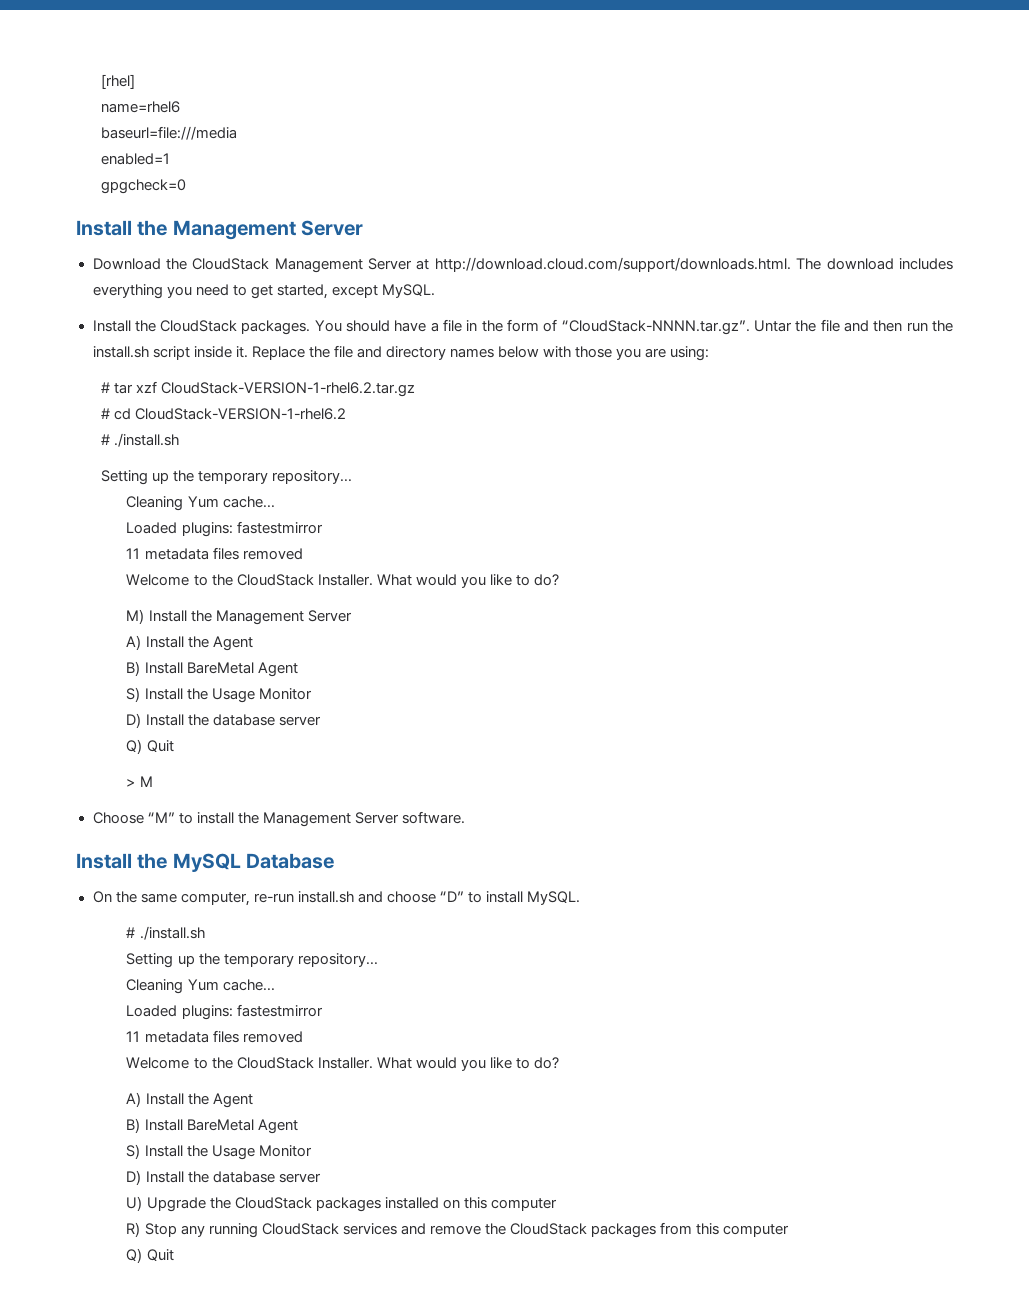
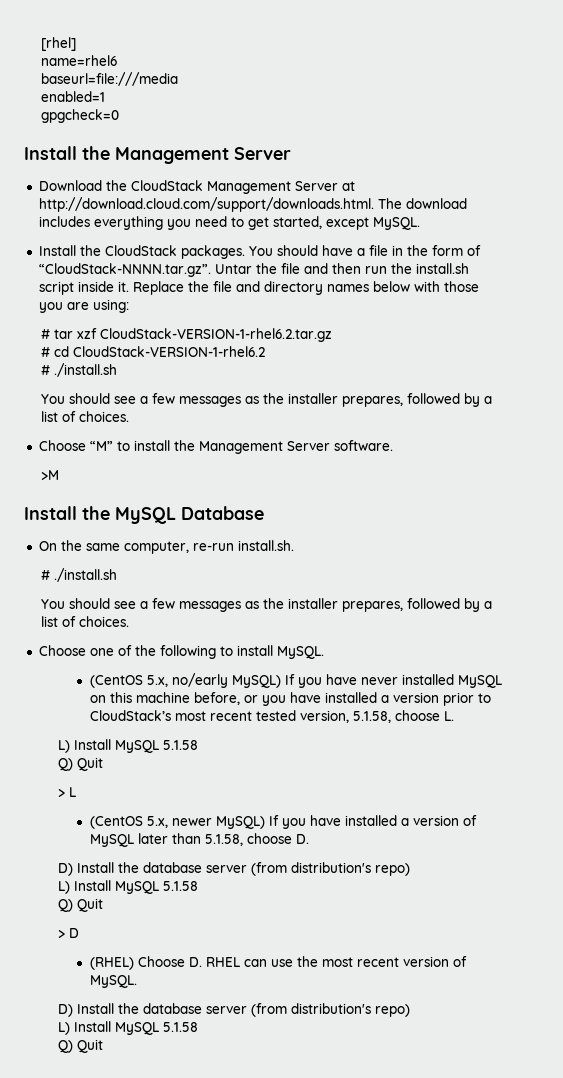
  # cd CloudStack-VERSION-1-rhel6.2
  # ./install.sh
- Setting up the temporary repository...
- Cleaning Yum cache...
- Loaded plugins: fastestmirror
- 11 metadata files removed
- Welcome to the CloudStack Installer. What would you like to do?
- M) Install the Management Server
- A) Install the Agent
- B) Install BareMetal Agent
- S) Install the Usage Monitor
- D) Install the database server
- Q) Quit
- > M
+ You should see a few messages as the installer prepares, followed by a list of choices.
+ >M
- On the same computer, re-run install.sh and choose “D” to install MySQL.
+ On the same computer, re-run install.sh.
  # ./install.sh
- Setting up the temporary repository...
- Cleaning Yum cache...
- Loaded plugins: fastestmirror
- 11 metadata files removed
- Welcome to the CloudStack Installer. What would you like to do?
- A) Install the Agent
- B) Install BareMetal Agent
- S) Install the Usage Monitor
- D) Install the database server
- U) Upgrade the CloudStack packages installed on this computer
- R) Stop any running CloudStack services and remove the CloudStack packages from this computer
+ You should see a few messages as the installer prepares, followed by a list of choices.
+ Choose one of the following to install MySQL.
+ (CentOS 5.x, no/early MySQL) If you have never installed MySQL on this machine before, or you have installed a version prior to CloudStack’s most recent tested version, 5.1.58, choose L.
+ L) Install MySQL 5.1.58
+ Q) Quit
+ > L
+ (CentOS 5.x, newer MySQL) If you have installed a version of MySQL later than 5.1.58, choose D.
+ D) Install the database server (from distribution's repo)
+ L) Install MySQL 5.1.58
+ Q) Quit
+ > D
+ (RHEL) Choose D. RHEL can use the most recent version of MySQL.
+ D) Install the database server (from distribution's repo)
+ L) Install MySQL 5.1.58

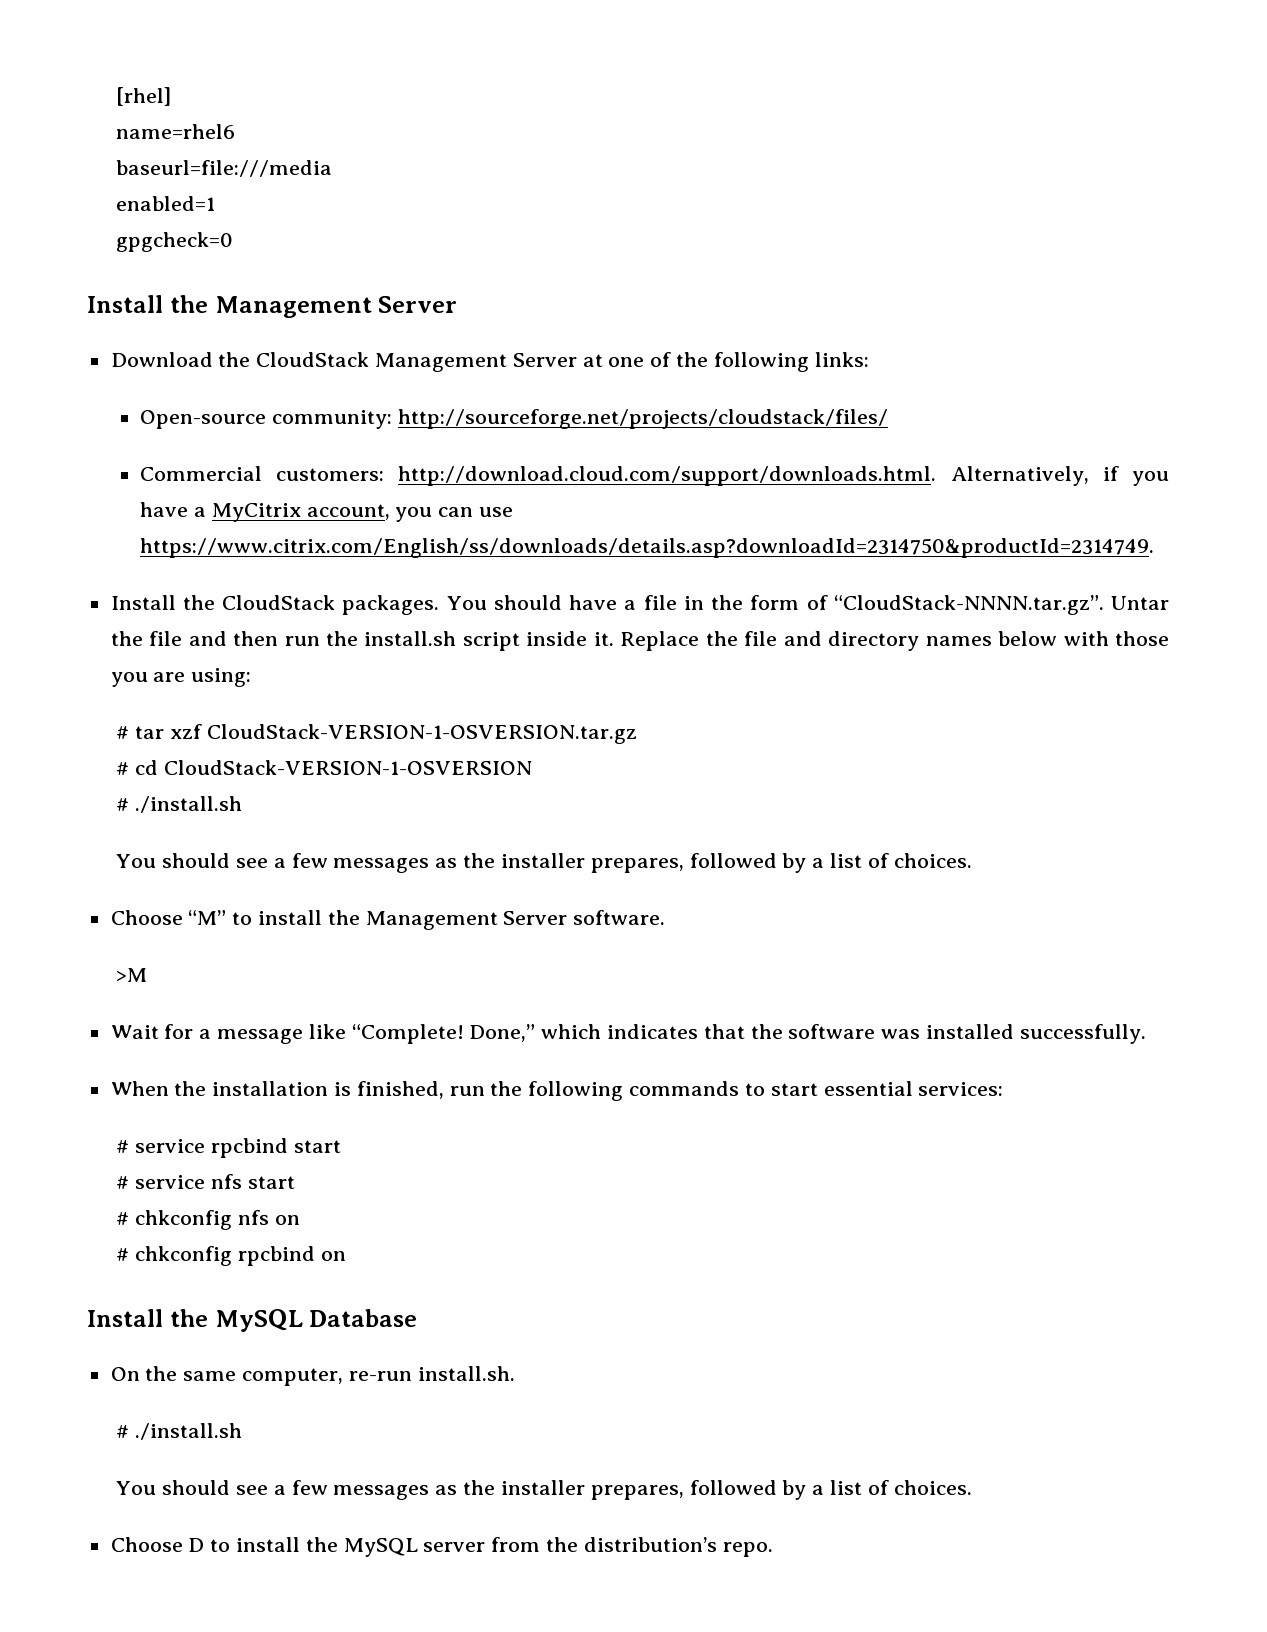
- Download the CloudStack Management Server at http://download.cloud.com/support/downloads.html. The download includes everything you need to get started, except MySQL.
+ Download the CloudStack Management Server at one of the following links:
+ Open-source community: http://sourceforge.net/projects/cloudstack/files/
+ Commercial customers: http://download.cloud.com/support/downloads.html. Alternatively, if you have a MyCitrix account, you can use https://www.citrix.com/English/ss/downloads/details.asp?downloadId=2314750&productId=2314749.
- # tar xzf CloudStack-VERSION-1-rhel6.2.tar.gz
+ # tar xzf CloudStack-VERSION-1-OSVERSION.tar.gz
- # cd CloudStack-VERSION-1-rhel6.2
+ # cd CloudStack-VERSION-1-OSVERSION
+ Wait for a message like “Complete! Done,” which indicates that the software was installed successfully.
+ When the installation is finished, run the following commands to start essential services:
+ # service rpcbind start
+ # service nfs start
+ # chkconfig nfs on
+ # chkconfig rpcbind on
- Choose one of the following to install MySQL.
- (CentOS 5.x, no/early MySQL) If you have never installed MySQL on this machine before, or you have installed a version prior to CloudStack’s most recent tested version, 5.1.58, choose L.
- L) Install MySQL 5.1.58
- Q) Quit
- > L
- (CentOS 5.x, newer MySQL) If you have installed a version of MySQL later than 5.1.58, choose D.
- D) Install the database server (from distribution's repo)
- L) Install MySQL 5.1.58
- Q) Quit
- > D
- (RHEL) Choose D. RHEL can use the most recent version of MySQL.
- D) Install the database server (from distribution's repo)
- L) Install MySQL 5.1.58
- Q) Quit
+ Choose D to install the MySQL server from the distribution’s repo.

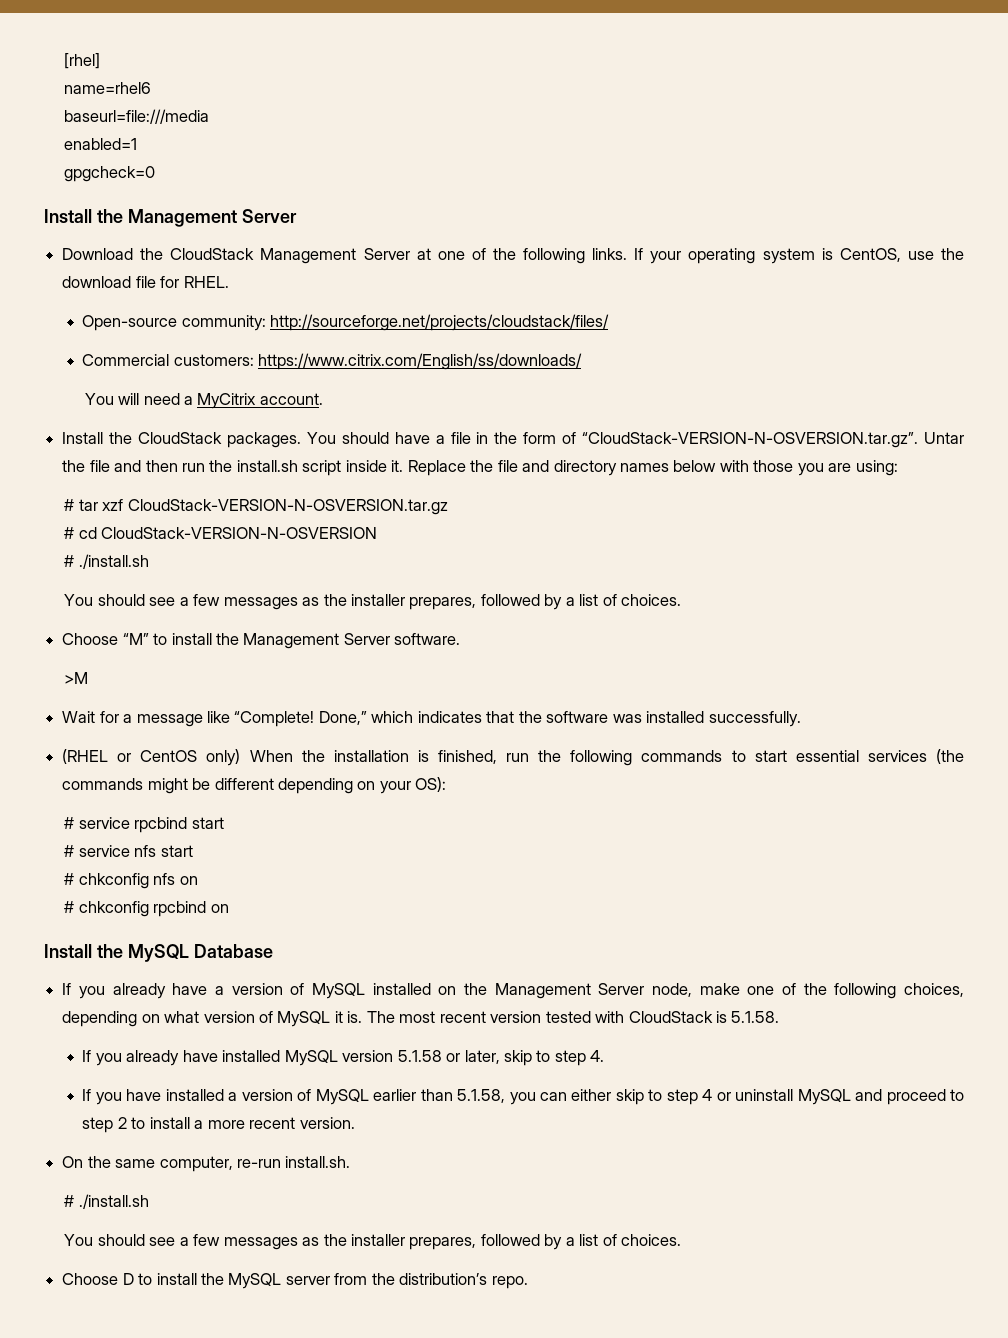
- Download the CloudStack Management Server at one of the following links:
+ Download the CloudStack Management Server at one of the following links. If your operating system is CentOS, use the download file for RHEL.
- Commercial customers: http://download.cloud.com/support/downloads.html. Alternatively, if you have a MyCitrix account, you can use https://www.citrix.com/English/ss/downloads/details.asp?downloadId=2314750&productId=2314749.
+ Commercial customers: https://www.citrix.com/English/ss/downloads/
+ You will need a MyCitrix account.
- You should have a file in the form of “CloudStack-NNNN.tar.gz”. Untar the file and then run the install.sh script inside it.
+ You should have a file in the form of “CloudStack-VERSION-N-OSVERSION.tar.gz”. Untar the file and then run the install.sh script inside it.
- # tar xzf CloudStack-VERSION-1-OSVERSION.tar.gz
+ # tar xzf CloudStack-VERSION-N-OSVERSION.tar.gz
- # cd CloudStack-VERSION-1-OSVERSION
+ # cd CloudStack-VERSION-N-OSVERSION
- When the installation is finished, run the following commands to start essential services:
+ (RHEL or CentOS only) When the installation is finished, run the following commands to start essential services (the commands might be different depending on your OS):
+ If you already have a version of MySQL installed on the Management Server node, make one of the following choices, depending on what version of MySQL it is. The most recent version tested with CloudStack is 5.1.58.
+ If you already have installed MySQL version 5.1.58 or later, skip to step 4.
+ If you have installed a version of MySQL earlier than 5.1.58, you can either skip to step 4 or uninstall MySQL and proceed to step 2 to install a more recent version.

